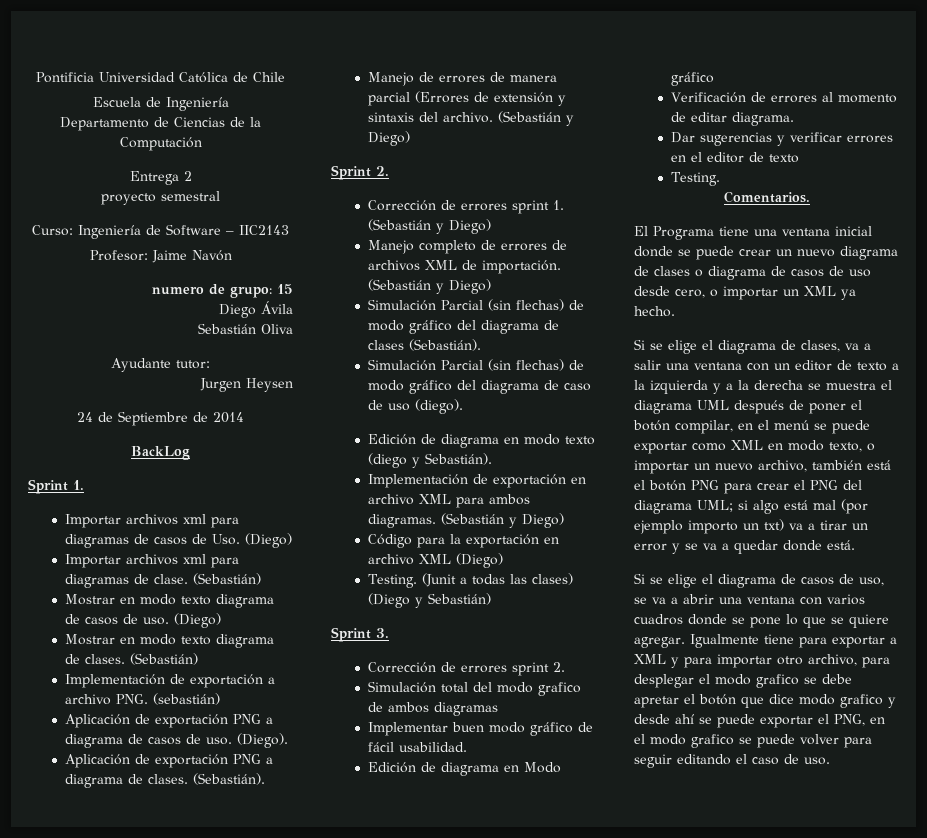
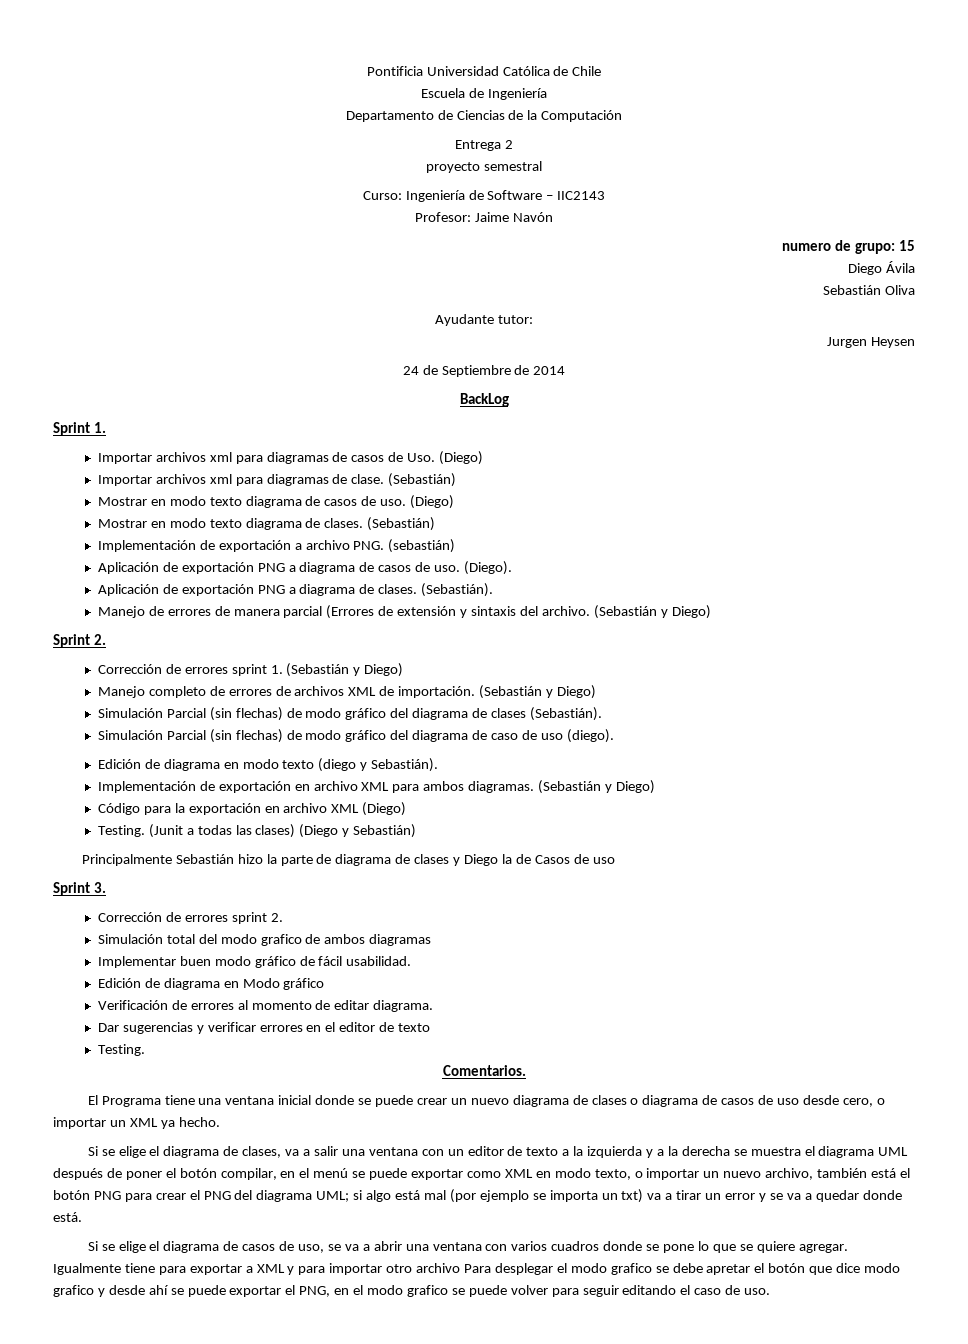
+ Principalmente Sebastián hizo la parte de diagrama de clases y Diego la de Casos de uso
- si algo está mal (por ejemplo importo un txt) va a tirar un error y se va a quedar donde está.
+ si algo está mal (por ejemplo se importa un txt) va a tirar un error y se va a quedar donde está.
- Igualmente tiene para exportar a XML y para importar otro archivo, para desplegar el modo grafico se debe apretar el botón que dice modo grafico y desde ahí se puede exportar el PNG, en el modo grafico se puede volver para seguir editando el caso de uso.
+ Igualmente tiene para exportar a XML y para importar otro archivo Para desplegar el modo grafico se debe apretar el botón que dice modo grafico y desde ahí se puede exportar el PNG, en el modo grafico se puede volver para seguir editando el caso de uso.

